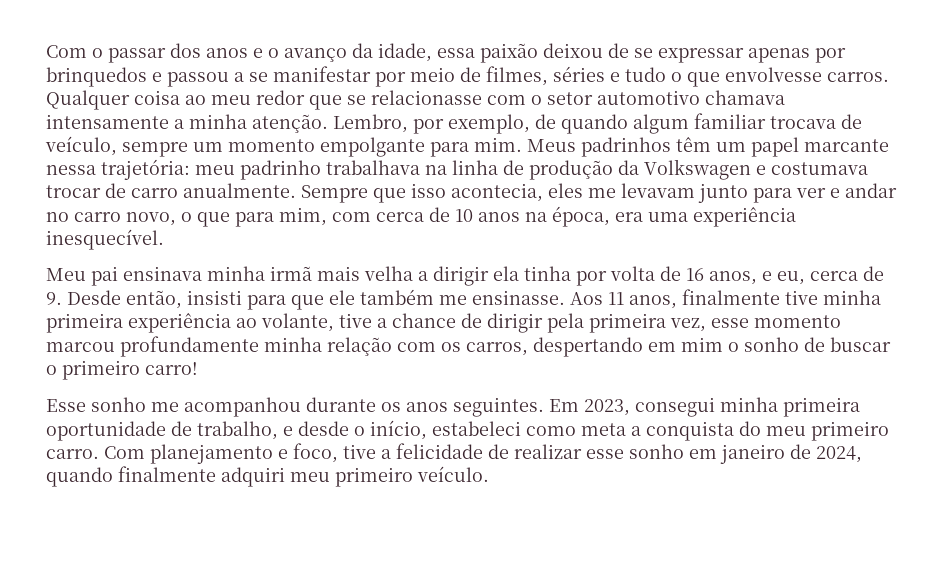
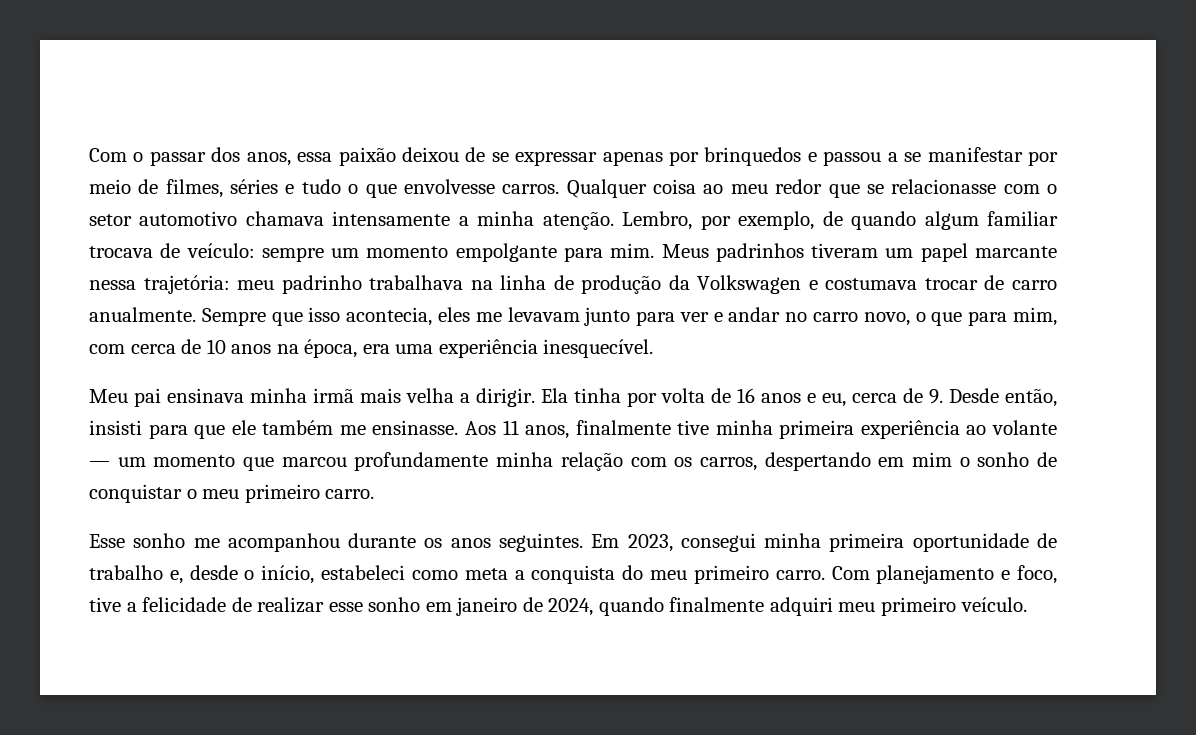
- Com o passar dos anos e o avanço da idade, essa paixão deixou de se expressar apenas por brinquedos e passou a se manifestar por meio de filmes, séries e tudo o que envolvesse carros.
+ Com o passar dos anos, essa paixão deixou de se expressar apenas por brinquedos e passou a se manifestar por meio de filmes, séries e tudo o que envolvesse carros.
- Lembro, por exemplo, de quando algum familiar trocava de veículo, sempre um momento empolgante para mim.
+ Lembro, por exemplo, de quando algum familiar trocava de veículo: sempre um momento empolgante para mim.
- Meus padrinhos têm um papel marcante nessa trajetória: meu padrinho trabalhava na linha de produção da Volkswagen e costumava trocar de carro anualmente.
+ Meus padrinhos tiveram um papel marcante nessa trajetória: meu padrinho trabalhava na linha de produção da Volkswagen e costumava trocar de carro anualmente.
- Meu pai ensinava minha irmã mais velha a dirigir ela tinha por volta de 16 anos, e eu, cerca de 9. Desde então, insisti para que ele também me ensinasse.
+ Meu pai ensinava minha irmã mais velha a dirigir. Ela tinha por volta de 16 anos e eu, cerca de 9. Desde então, insisti para que ele também me ensinasse.
- Aos 11 anos, finalmente tive minha primeira experiência ao volante, tive a chance de dirigir pela primeira vez, esse momento marcou profundamente minha relação com os carros, despertando em mim o sonho de buscar o primeiro carro!
+ Aos 11 anos, finalmente tive minha primeira experiência ao volante — um momento que marcou profundamente minha relação com os carros, despertando em mim o sonho de conquistar o meu primeiro carro.
- Em 2023, consegui minha primeira oportunidade de trabalho, e desde o início, estabeleci como meta a conquista do meu primeiro carro.
+ Em 2023, consegui minha primeira oportunidade de trabalho e, desde o início, estabeleci como meta a conquista do meu primeiro carro.

